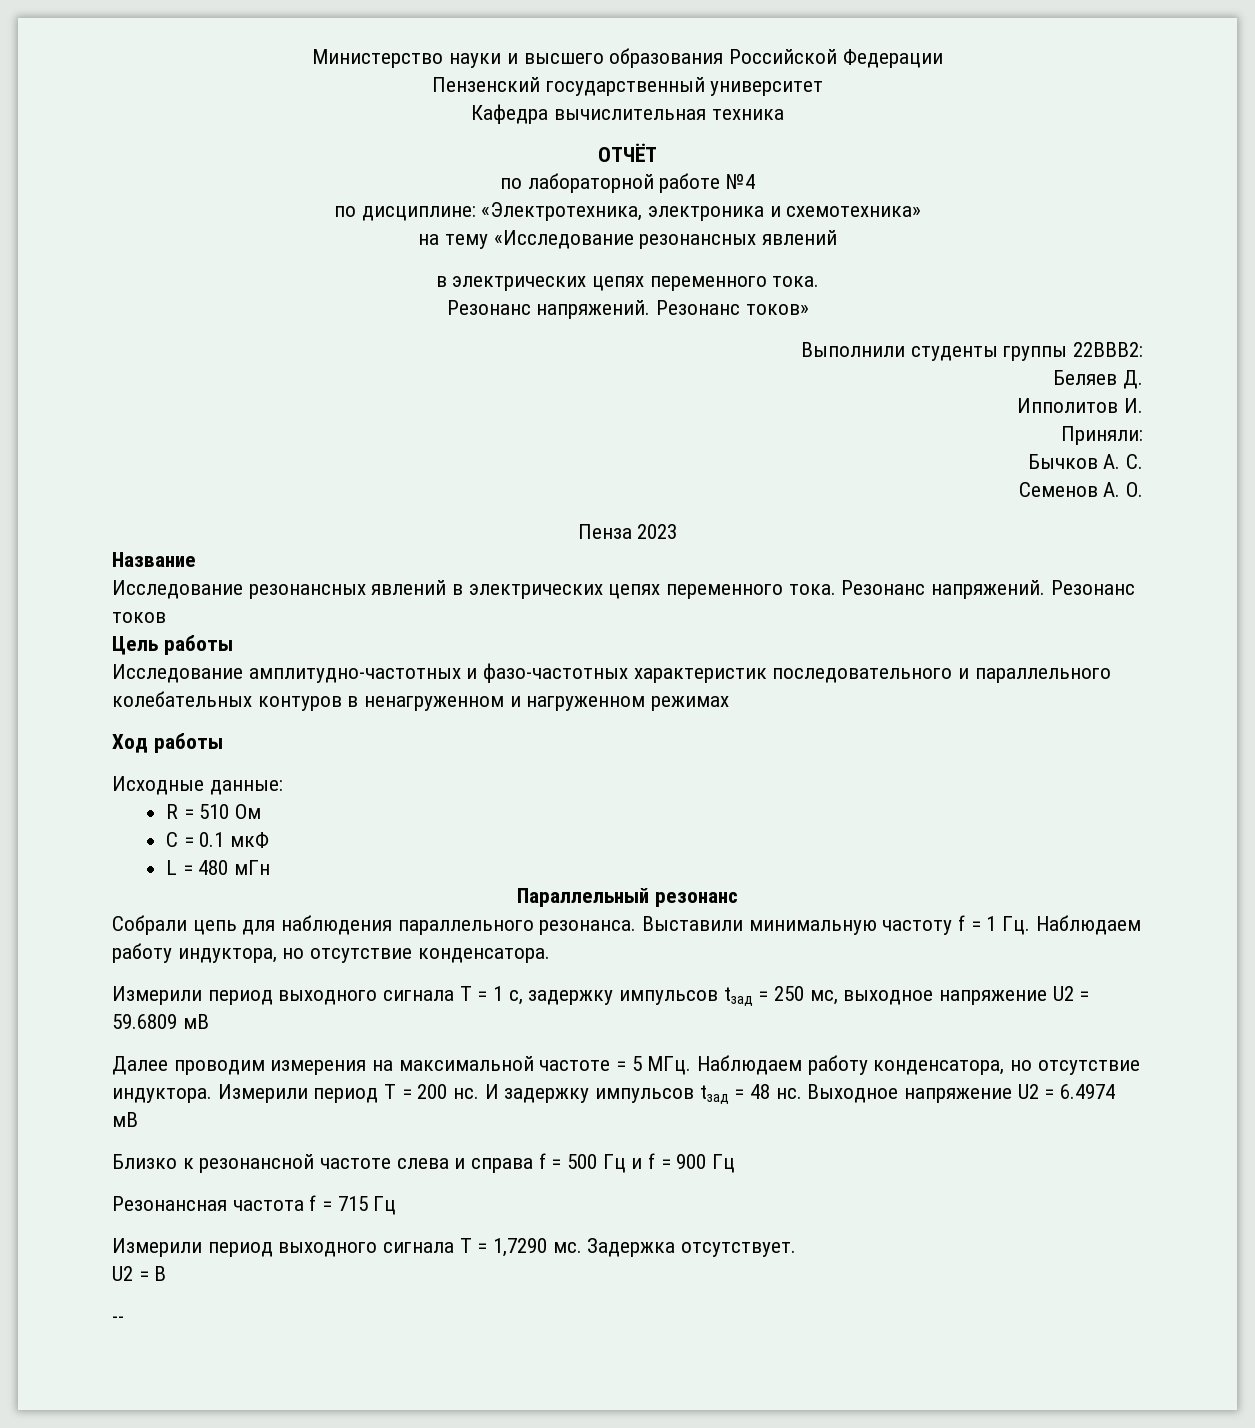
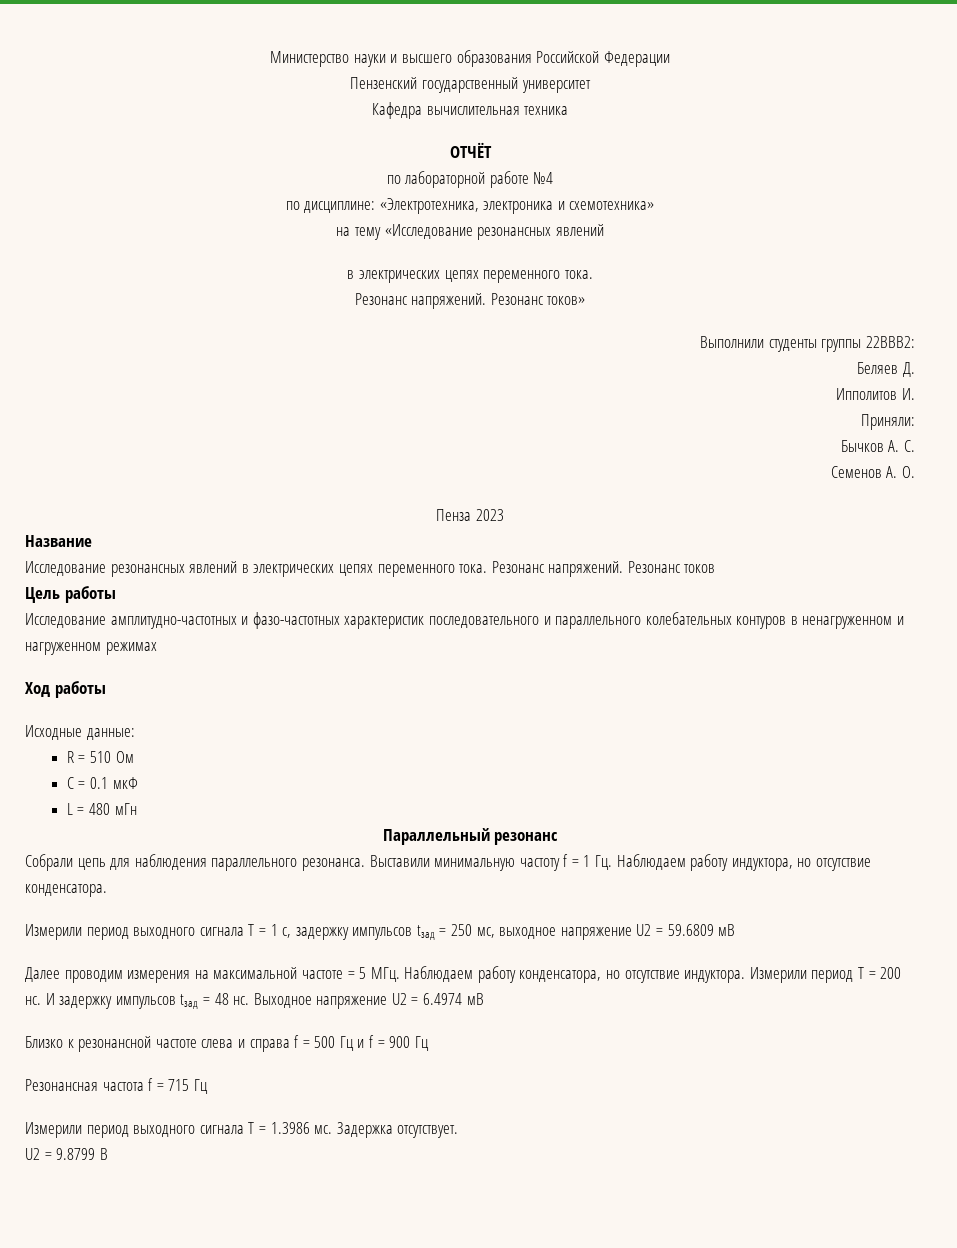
- Измерили период выходного сигнала T = 1,7290 мc.
+ Измерили период выходного сигнала T = 1.3986 мc.
- U2 = В
+ U2 = 9.8799 В
- --

